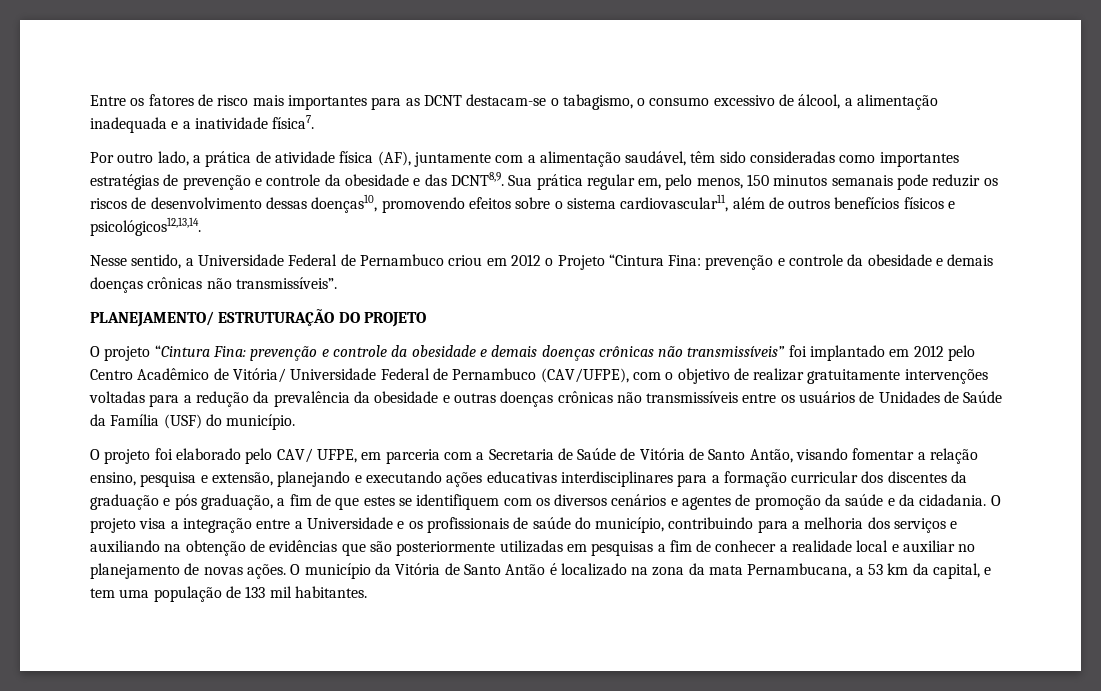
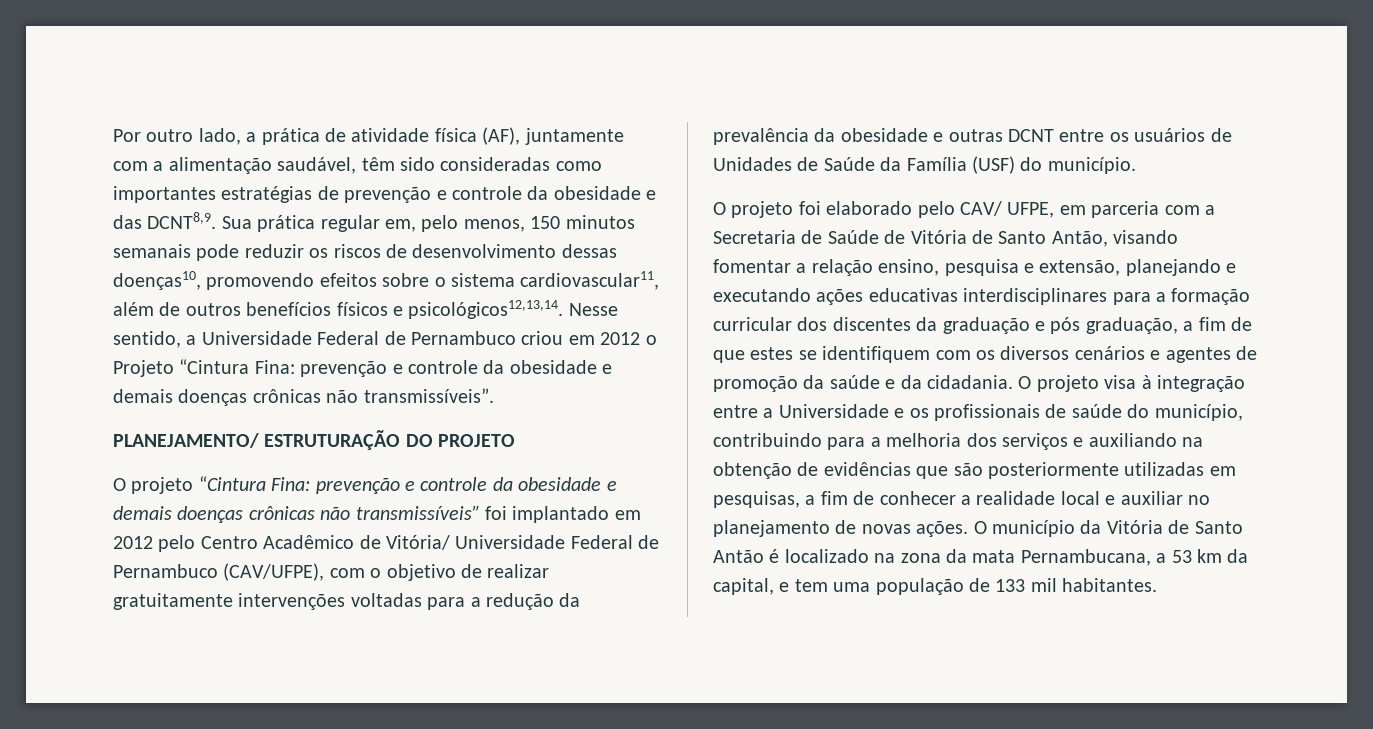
- Entre os fatores de risco mais importantes para as DCNT destacam-se o tabagismo, o consumo excessivo de álcool, a alimentação inadequada e a inatividade física7.
- Sua prática regular em, pelo menos, 150 minutos semanais pode reduzir os riscos de desenvolvimento dessas doenças10, promovendo efeitos sobre o sistema cardiovascular11, além de outros benefícios físicos e psicológicos12,13,14.
- Nesse sentido, a Universidade Federal de Pernambuco criou em 2012 o Projeto “Cintura Fina: prevenção e controle da obesidade e demais doenças crônicas não transmissíveis”.
+ Sua prática regular em, pelo menos, 150 minutos semanais pode reduzir os riscos de desenvolvimento dessas doenças10, promovendo efeitos sobre o sistema cardiovascular11, além de outros benefícios físicos e psicológicos12,13,14. Nesse sentido, a Universidade Federal de Pernambuco criou em 2012 o Projeto “Cintura Fina: prevenção e controle da obesidade e demais doenças crônicas não transmissíveis”.
- O projeto “Cintura Fina: prevenção e controle da obesidade e demais doenças crônicas não transmissíveis” foi implantado em 2012 pelo Centro Acadêmico de Vitória/ Universidade Federal de Pernambuco (CAV/UFPE), com o objetivo de realizar gratuitamente intervenções voltadas para a redução da prevalência da obesidade e outras doenças crônicas não transmissíveis entre os usuários de Unidades de Saúde da Família (USF) do município.
+ O projeto “Cintura Fina: prevenção e controle da obesidade e demais doenças crônicas não transmissíveis” foi implantado em 2012 pelo Centro Acadêmico de Vitória/ Universidade Federal de Pernambuco (CAV/UFPE), com o objetivo de realizar gratuitamente intervenções voltadas para a redução da prevalência da obesidade e outras DCNT entre os usuários de Unidades de Saúde da Família (USF) do município.
- O projeto visa a integração entre a Universidade e os profissionais de saúde do município, contribuindo para a melhoria dos serviços e auxiliando na obtenção de evidências que são posteriormente utilizadas em pesquisas a fim de conhecer a realidade local e auxiliar no planejamento de novas ações.
+ O projeto visa à integração entre a Universidade e os profissionais de saúde do município, contribuindo para a melhoria dos serviços e auxiliando na obtenção de evidências que são posteriormente utilizadas em pesquisas, a fim de conhecer a realidade local e auxiliar no planejamento de novas ações.

